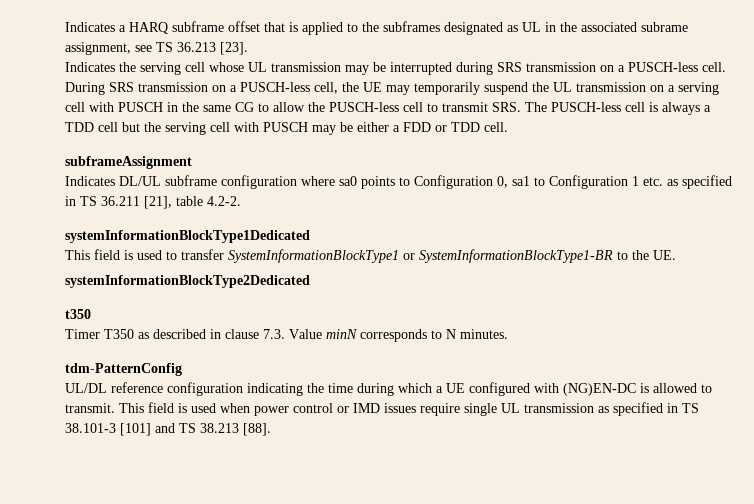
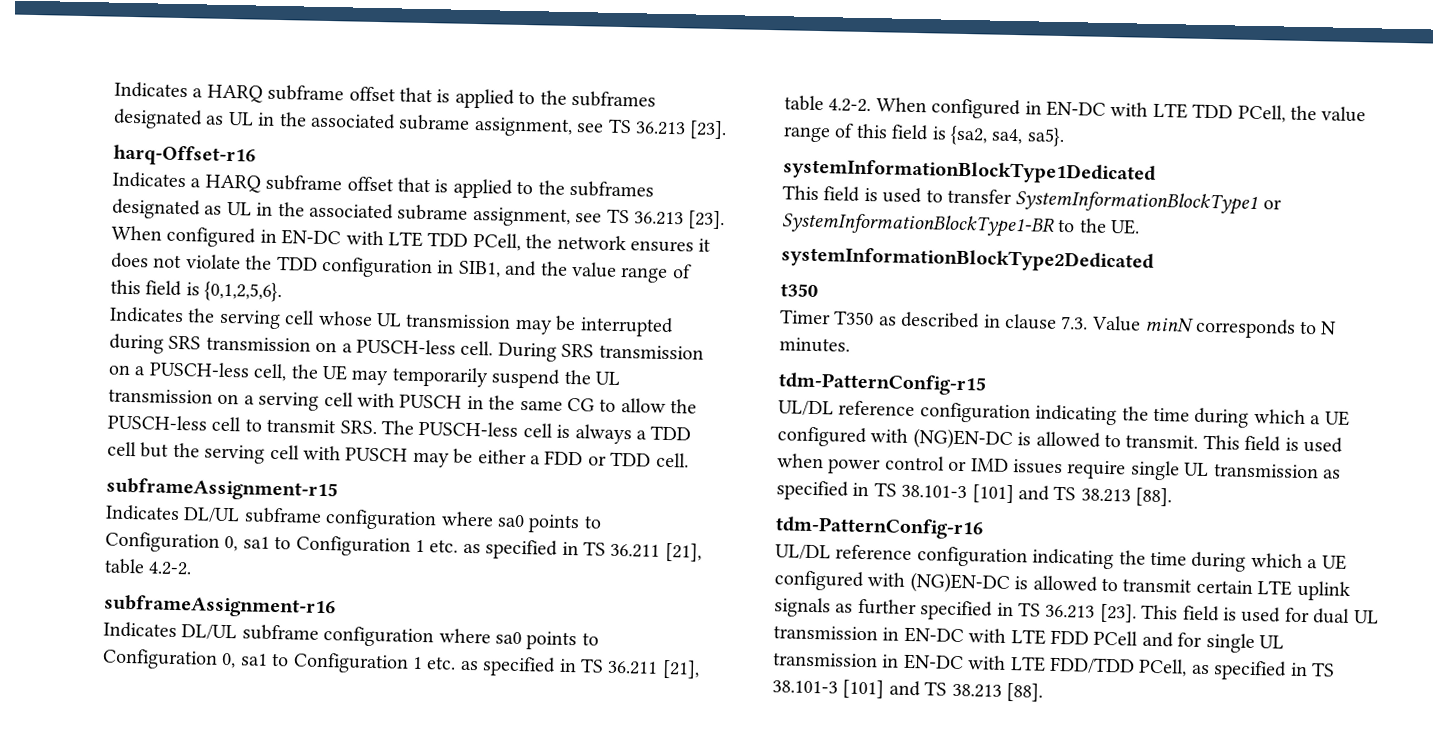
+ harq-Offset-r16
+ Indicates a HARQ subframe offset that is applied to the subframes designated as UL in the associated subrame assignment, see TS 36.213 [23]. When configured in EN-DC with LTE TDD PCell, the network ensures it does not violate the TDD configuration in SIB1, and the value range of this field is {0,1,2,5,6}.
- subframeAssignment
+ subframeAssignment-r15
+ subframeAssignment-r16
+ Indicates DL/UL subframe configuration where sa0 points to Configuration 0, sa1 to Configuration 1 etc. as specified in TS 36.211 [21], table 4.2-2. When configured in EN-DC with LTE TDD PCell, the value range of this field is {sa2, sa4, sa5}.
- tdm-PatternConfig
+ tdm-PatternConfig-r15
+ tdm-PatternConfig-r16
+ UL/DL reference configuration indicating the time during which a UE configured with (NG)EN-DC is allowed to transmit certain LTE uplink signals as further specified in TS 36.213 [23]. This field is used for dual UL transmission in EN-DC with LTE FDD PCell and for single UL transmission in EN-DC with LTE FDD/TDD PCell, as specified in TS 38.101-3 [101] and TS 38.213 [88].

